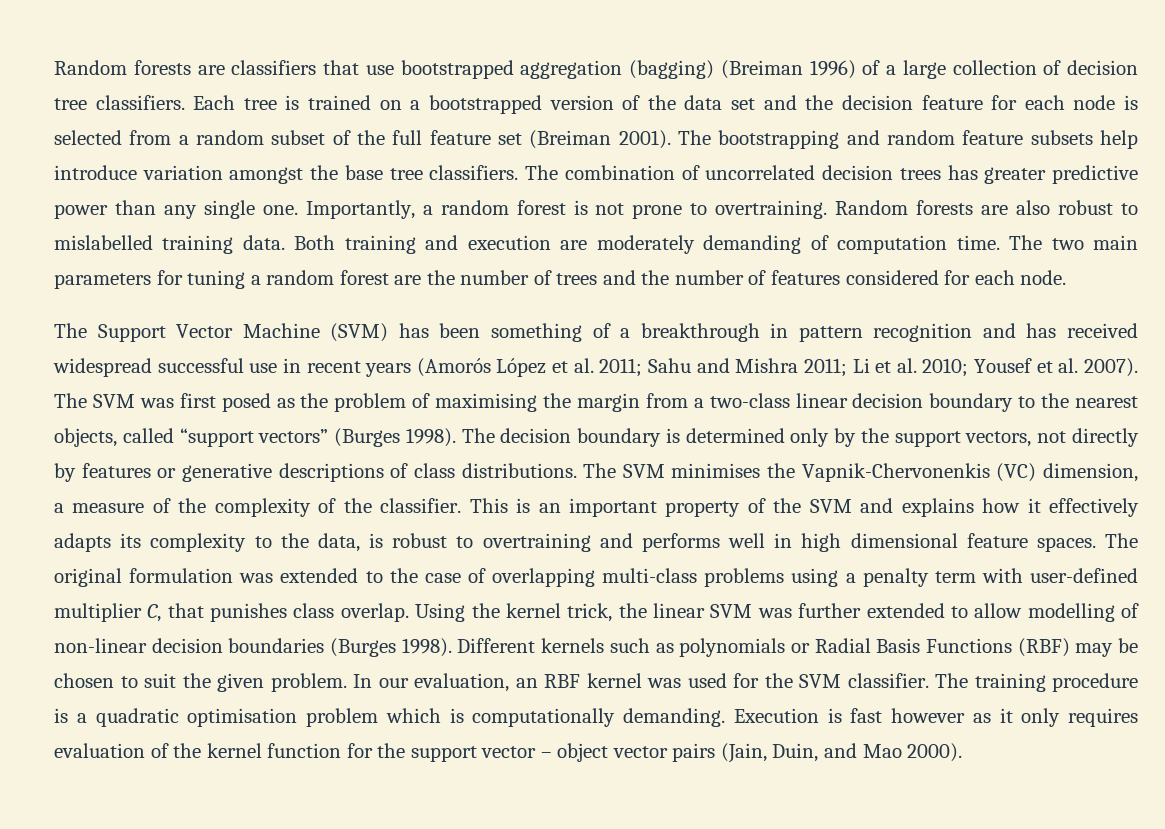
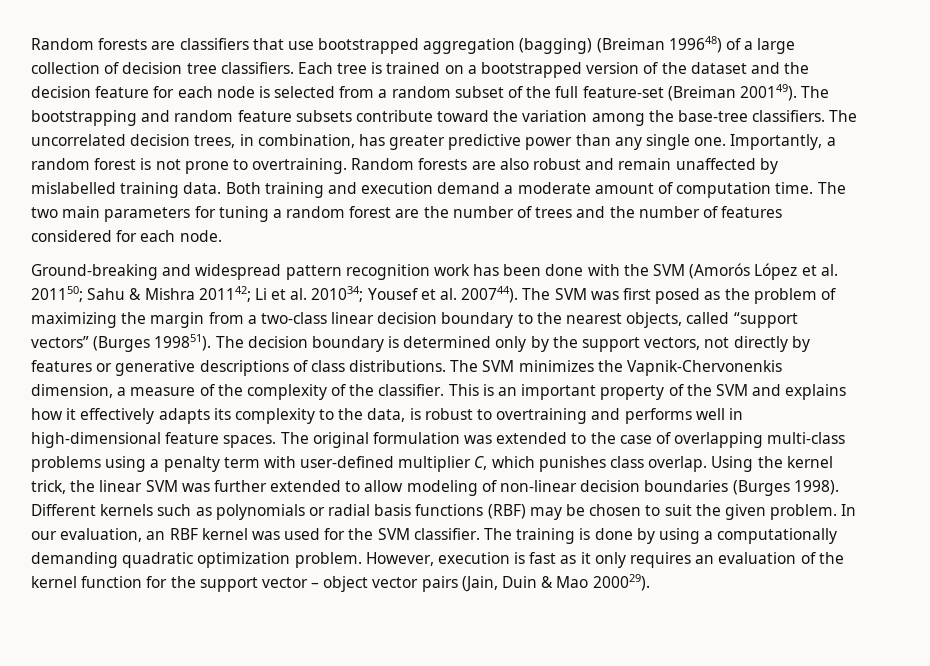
- Random forests are classifiers that use bootstrapped aggregation (bagging) (Breiman 1996) of a large collection of decision tree classifiers.
+ Random forests are classifiers that use bootstrapped aggregation (bagging) (Breiman 199648) of a large collection of decision tree classifiers.
- Each tree is trained on a bootstrapped version of the data set and the decision feature for each node is selected from a random subset of the full feature set (Breiman 2001).
+ Each tree is trained on a bootstrapped version of the dataset and the decision feature for each node is selected from a random subset of the full feature-set (Breiman 200149).
- The bootstrapping and random feature subsets help introduce variation amongst the base tree classifiers. The combination of uncorrelated decision trees has greater predictive power than any single one.
+ The bootstrapping and random feature subsets contribute toward the variation among the base-tree classifiers. The uncorrelated decision trees, in combination, has greater predictive power than any single one.
- Random forests are also robust to mislabelled training data.
+ Random forests are also robust and remain unaffected by mislabelled training data.
- Both training and execution are moderately demanding of computation time.
+ Both training and execution demand a moderate amount of computation time.
- The Support Vector Machine (SVM) has been something of a breakthrough in pattern recognition and has received widespread successful use in recent years (Amorós López et al. 2011; Sahu and Mishra 2011; Li et al. 2010; Yousef et al. 2007).
+ Ground-breaking and widespread pattern recognition work has been done with the SVM (Amorós López et al. 201150; Sahu & Mishra 201142; Li et al. 201034; Yousef et al. 200744).
- The SVM was first posed as the problem of maximising the margin from a two-class linear decision boundary to the nearest objects, called “support vectors” (Burges 1998).
+ The SVM was first posed as the problem of maximizing the margin from a two-class linear decision boundary to the nearest objects, called “support vectors” (Burges 199851).
- The SVM minimises the Vapnik-Chervonenkis (VC) dimension, a measure of the complexity of the classifier.
+ The SVM minimizes the Vapnik-Chervonenkis dimension, a measure of the complexity of the classifier.
- This is an important property of the SVM and explains how it effectively adapts its complexity to the data, is robust to overtraining and performs well in high dimensional feature spaces.
+ This is an important property of the SVM and explains how it effectively adapts its complexity to the data, is robust to overtraining and performs well in high-dimensional feature spaces.
- The original formulation was extended to the case of overlapping multi-class problems using a penalty term with user-defined multiplier C, that punishes class overlap.
+ The original formulation was extended to the case of overlapping multi-class problems using a penalty term with user-defined multiplier C, which punishes class overlap.
- Using the kernel trick, the linear SVM was further extended to allow modelling of non-linear decision boundaries (Burges 1998).
+ Using the kernel trick, the linear SVM was further extended to allow modeling of non-linear decision boundaries (Burges 1998).
- Different kernels such as polynomials or Radial Basis Functions (RBF) may be chosen to suit the given problem.
+ Different kernels such as polynomials or radial basis functions (RBF) may be chosen to suit the given problem.
- The training procedure is a quadratic optimisation problem which is computationally demanding. Execution is fast however as it only requires evaluation of the kernel function for the support vector – object vector pairs (Jain, Duin, and Mao 2000).
+ The training is done by using a computationally demanding quadratic optimization problem. However, execution is fast as it only requires an evaluation of the kernel function for the support vector – object vector pairs (Jain, Duin & Mao 200029).

